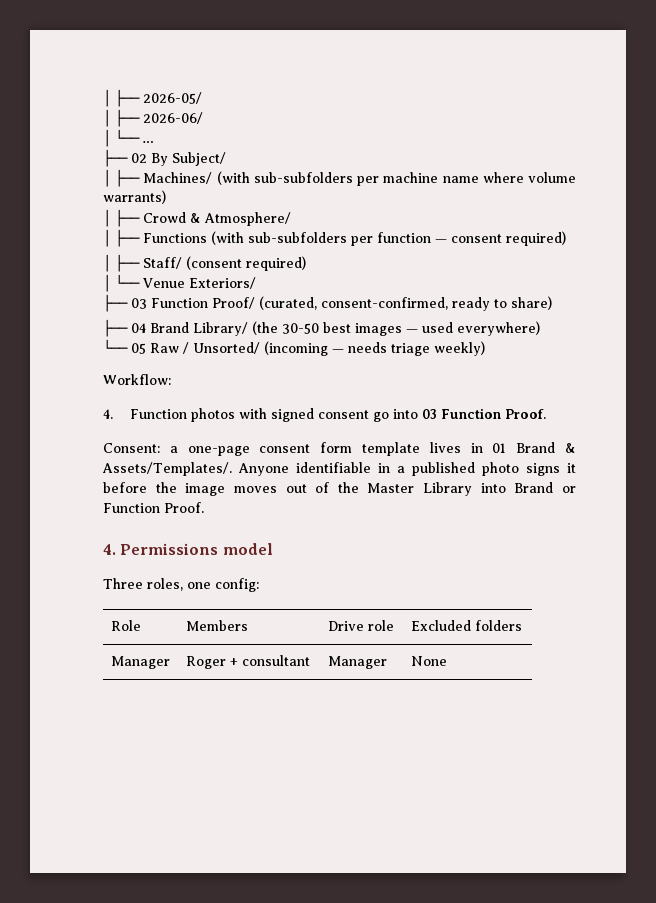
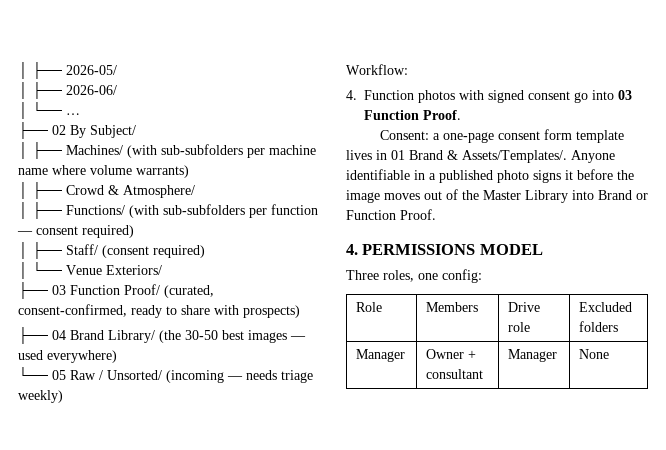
- │ ├── Functions (with sub-subfolders per function — consent required)
+ │ ├── Functions/ (with sub-subfolders per function — consent required)
- ├── 03 Function Proof/ (curated, consent-confirmed, ready to share)
+ ├── 03 Function Proof/ (curated, consent-confirmed, ready to share with prospects)
- 4. Permissions model
+ 4. PERMISSIONS MODEL
- Manager | Roger + consultant | Manager | None
+ Manager | Owner + consultant | Manager | None

